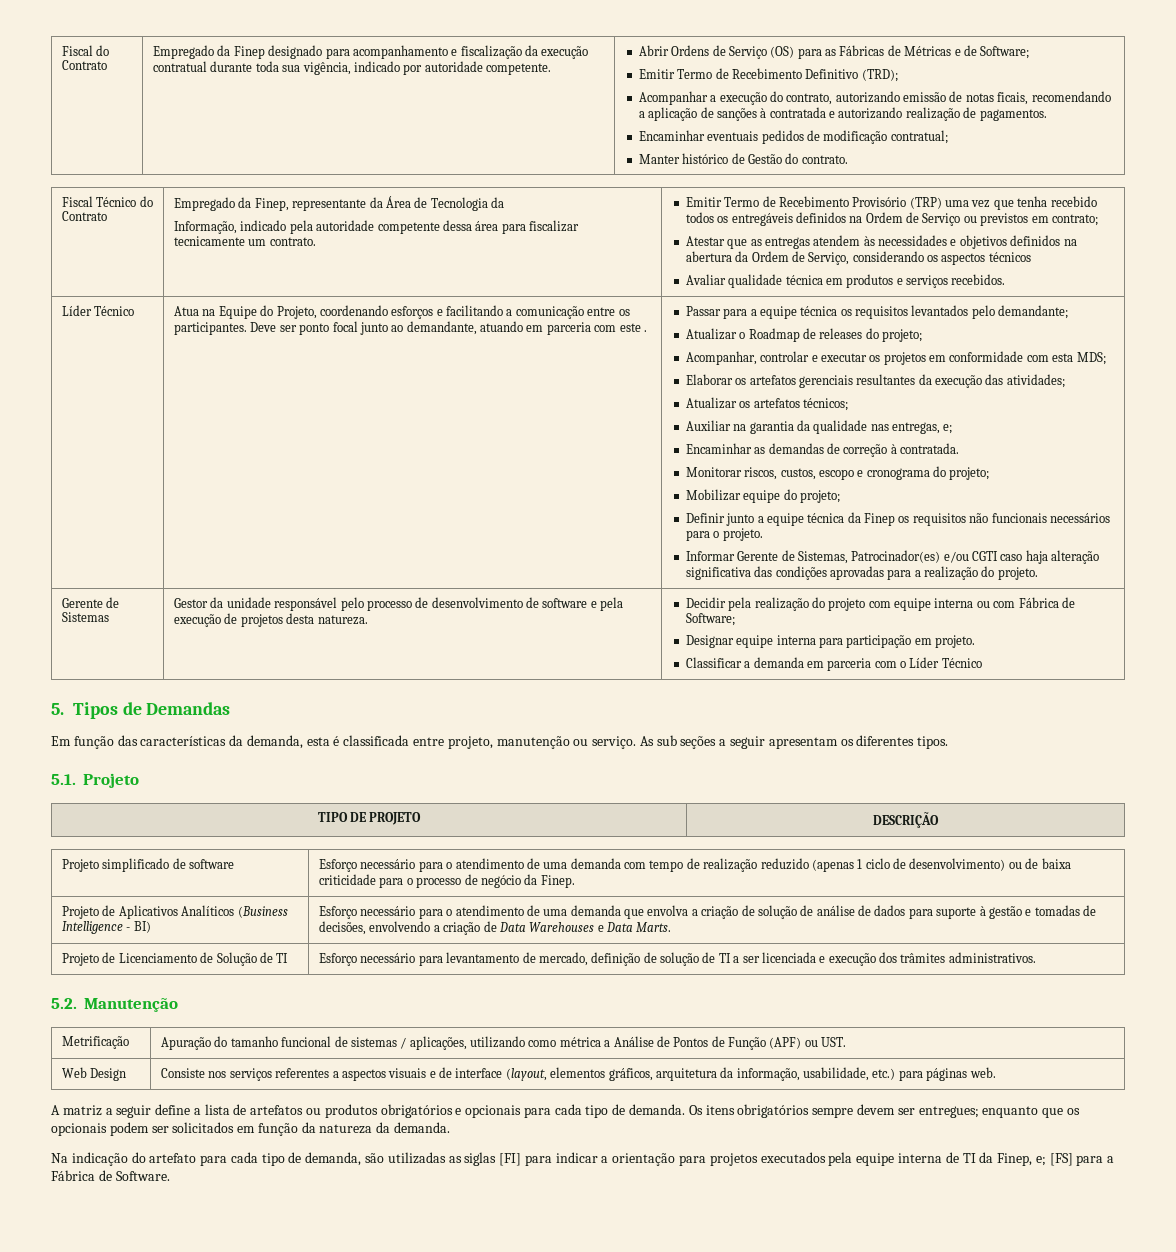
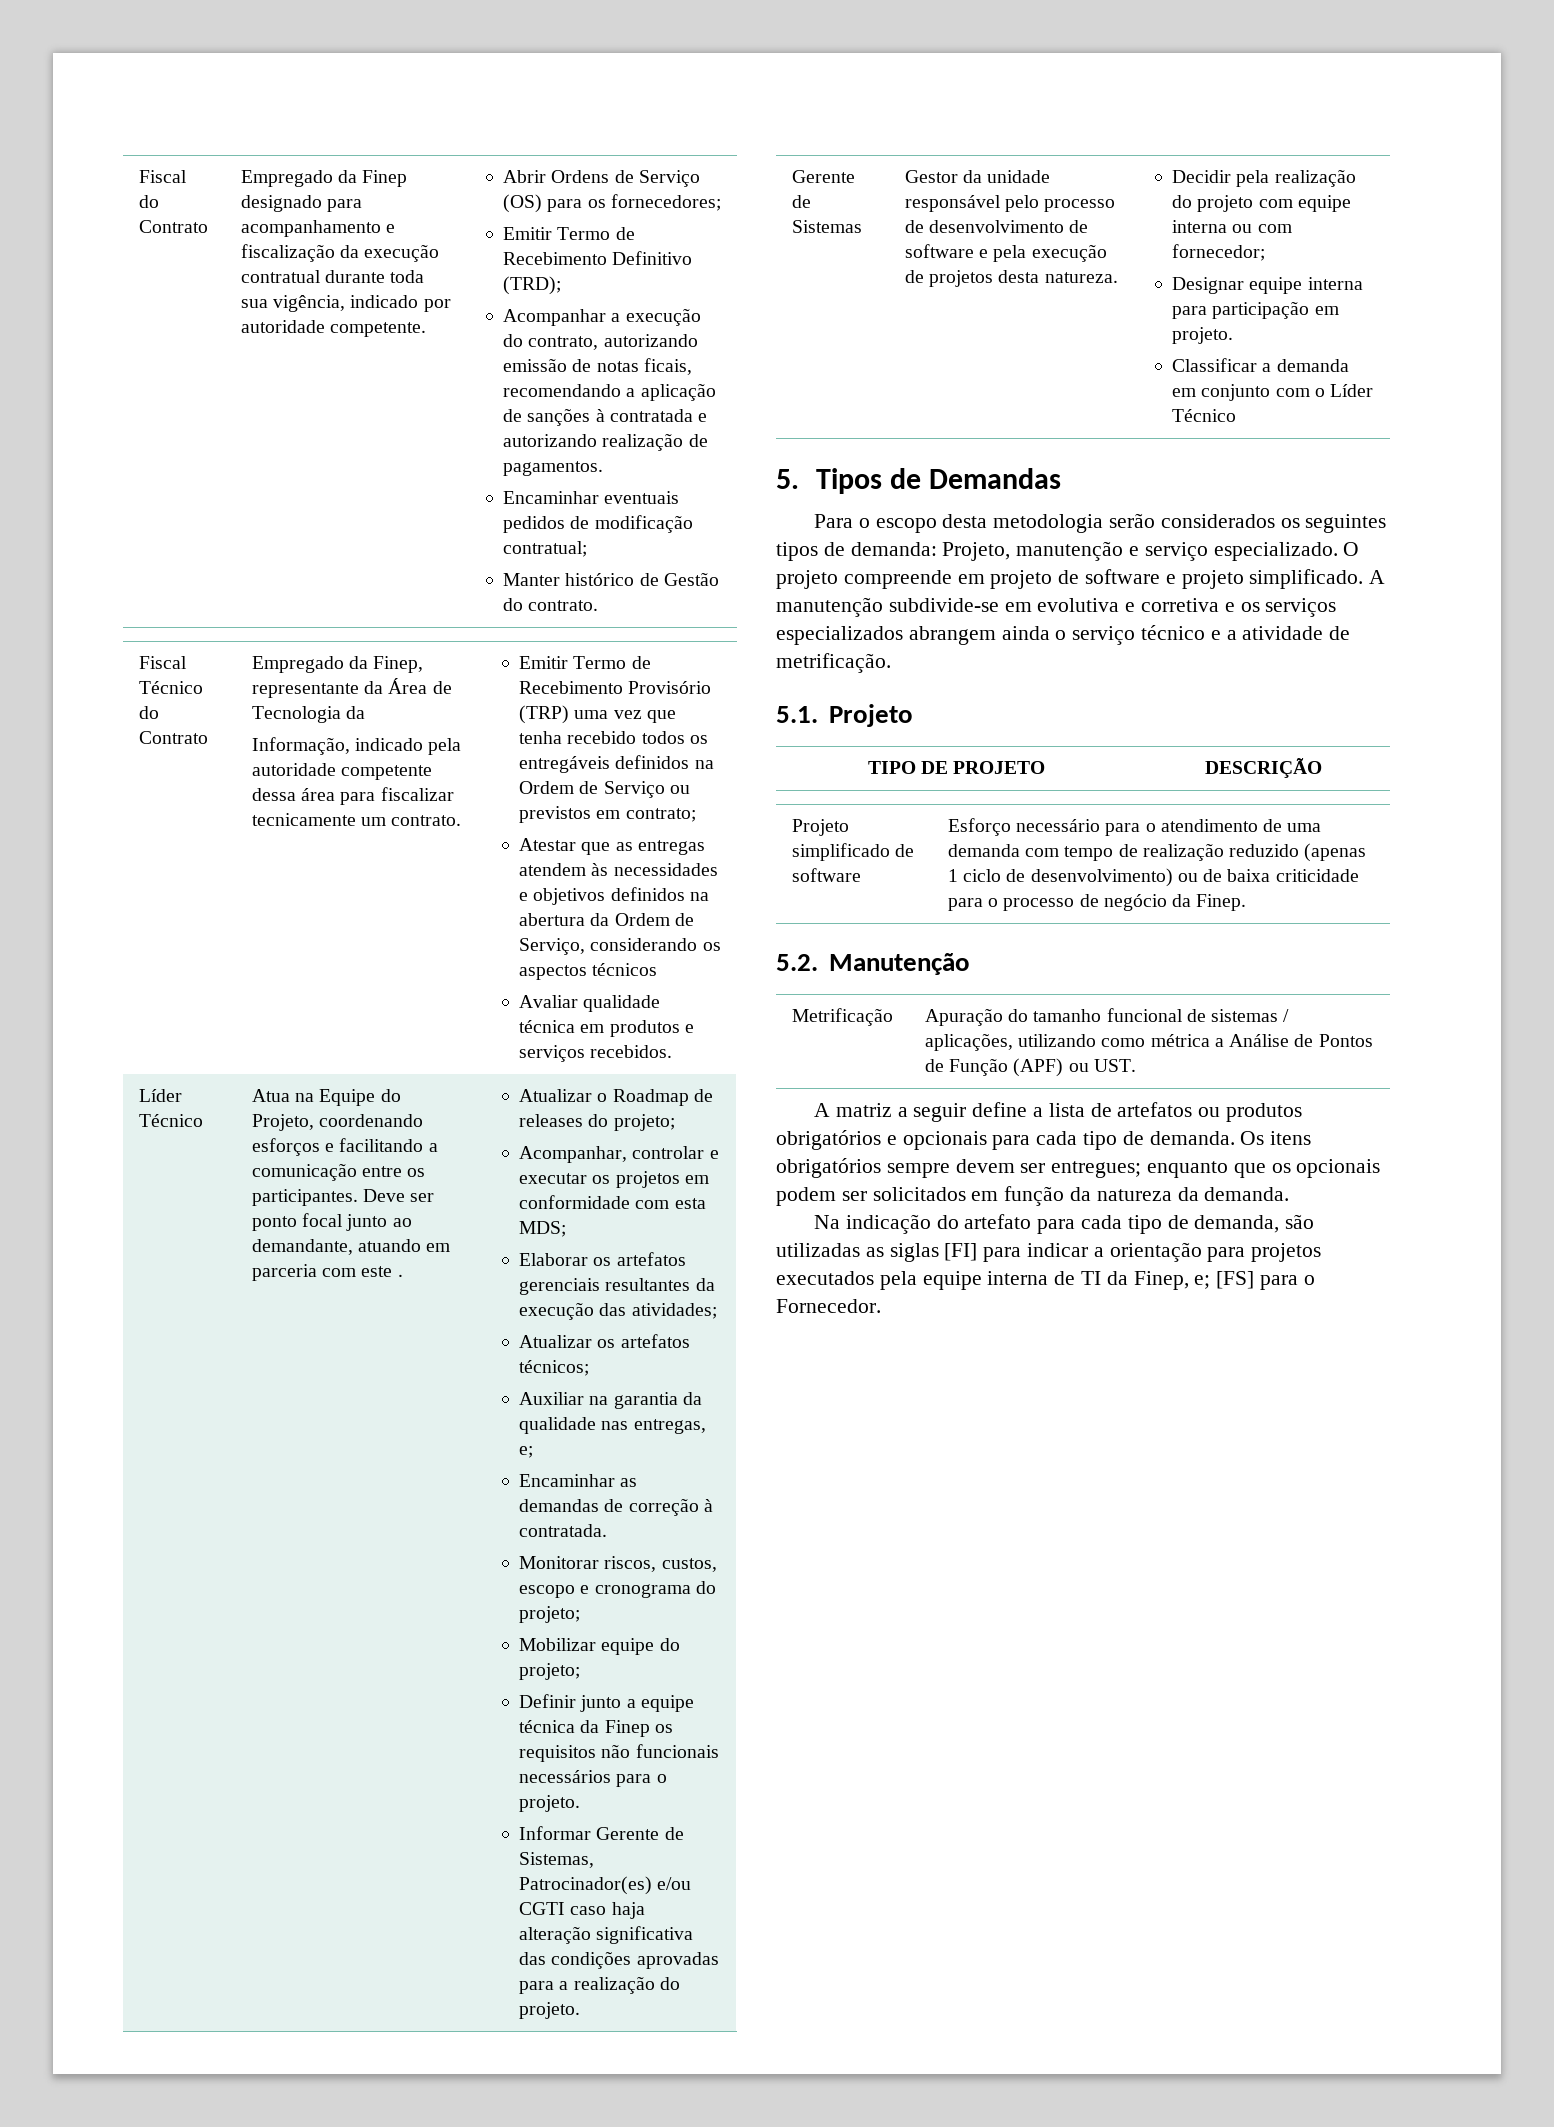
- Abrir Ordens de Serviço (OS) para as Fábricas de Métricas e de Software;
+ Abrir Ordens de Serviço (OS) para os fornecedores;
- Passar para a equipe técnica os requisitos levantados pelo demandante;
- Decidir pela realização do projeto com equipe interna ou com Fábrica de Software;
+ Decidir pela realização do projeto com equipe interna ou com fornecedor;
- Classificar a demanda em parceria com o Líder Técnico
+ Classificar a demanda em conjunto com o Líder Técnico
- Em função das características da demanda, esta é classificada entre projeto, manutenção ou serviço. As sub seções a seguir apresentam os diferentes tipos.
+ Para o escopo desta metodologia serão considerados os seguintes tipos de demanda: Projeto, manutenção e serviço especializado. O projeto compreende em projeto de software e projeto simplificado. A manutenção subdivide-se em evolutiva e corretiva e os serviços especializados abrangem ainda o serviço técnico e a atividade de metrificação.
- Projeto de Aplicativos Analíticos (Business Intelligence - BI) | Esforço necessário para o atendimento de uma demanda que envolva a criação de solução de análise de dados para suporte à gestão e tomadas de decisões, envolvendo a criação de Data Warehouses e Data Marts.
- Projeto de Licenciamento de Solução de TI | Esforço necessário para levantamento de mercado, definição de solução de TI a ser licenciada e execução dos trâmites administrativos.
- Web Design | Consiste nos serviços referentes a aspectos visuais e de interface (layout, elementos gráficos, arquitetura da informação, usabilidade, etc.) para páginas web.
- Na indicação do artefato para cada tipo de demanda, são utilizadas as siglas [FI] para indicar a orientação para projetos executados pela equipe interna de TI da Finep, e; [FS] para a Fábrica de Software.
+ Na indicação do artefato para cada tipo de demanda, são utilizadas as siglas [FI] para indicar a orientação para projetos executados pela equipe interna de TI da Finep, e; [FS] para o Fornecedor.

